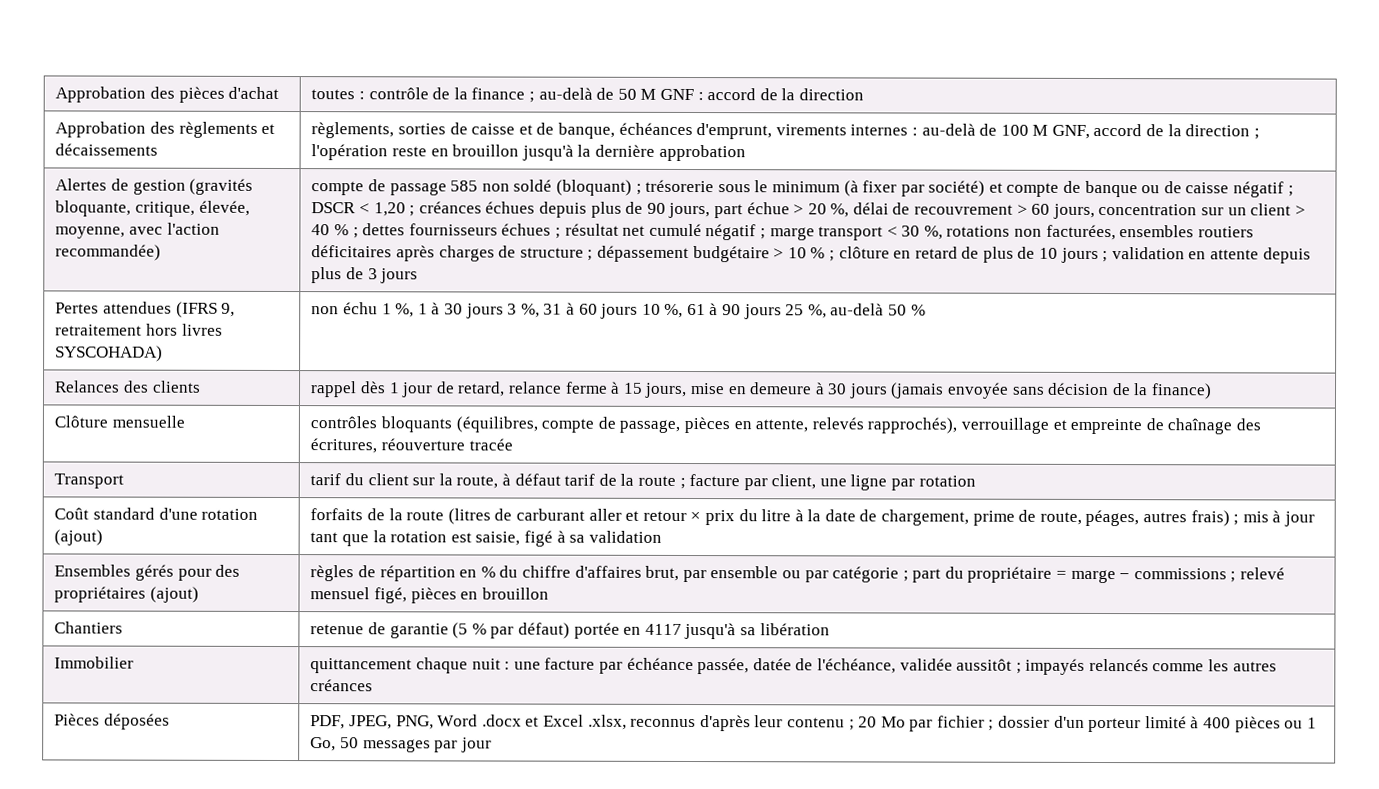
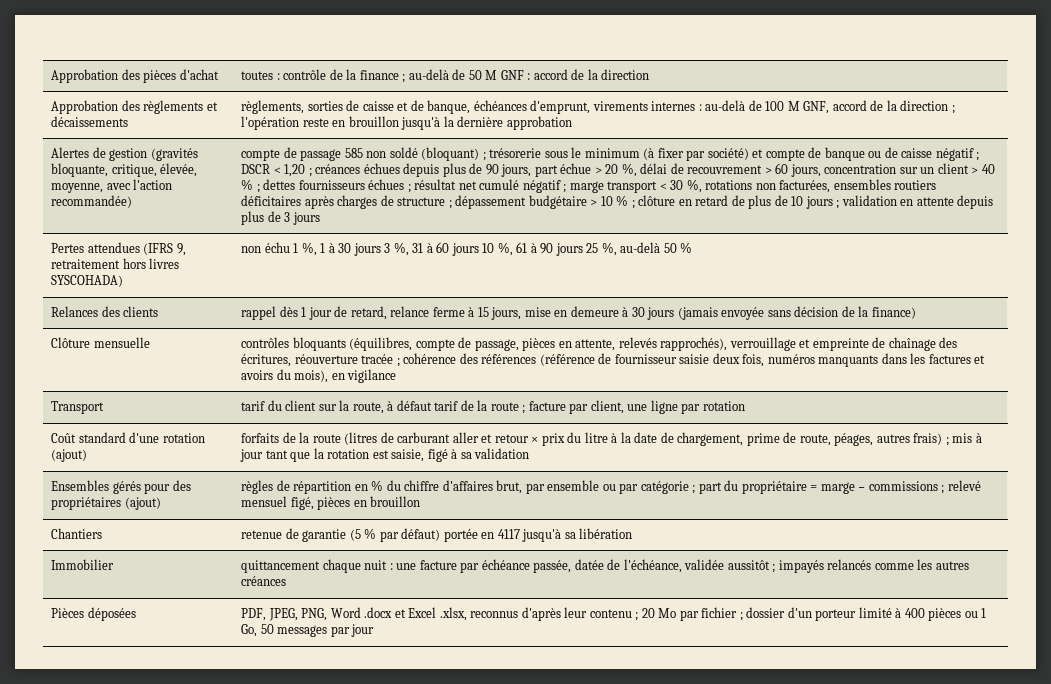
- contrôles bloquants (équilibres, compte de passage, pièces en attente, relevés rapprochés), verrouillage et empreinte de chaînage des écritures, réouverture tracée
+ contrôles bloquants (équilibres, compte de passage, pièces en attente, relevés rapprochés), verrouillage et empreinte de chaînage des écritures, réouverture tracée ; cohérence des références (référence de fournisseur saisie deux fois, numéros manquants dans les factures et avoirs du mois), en vigilance

